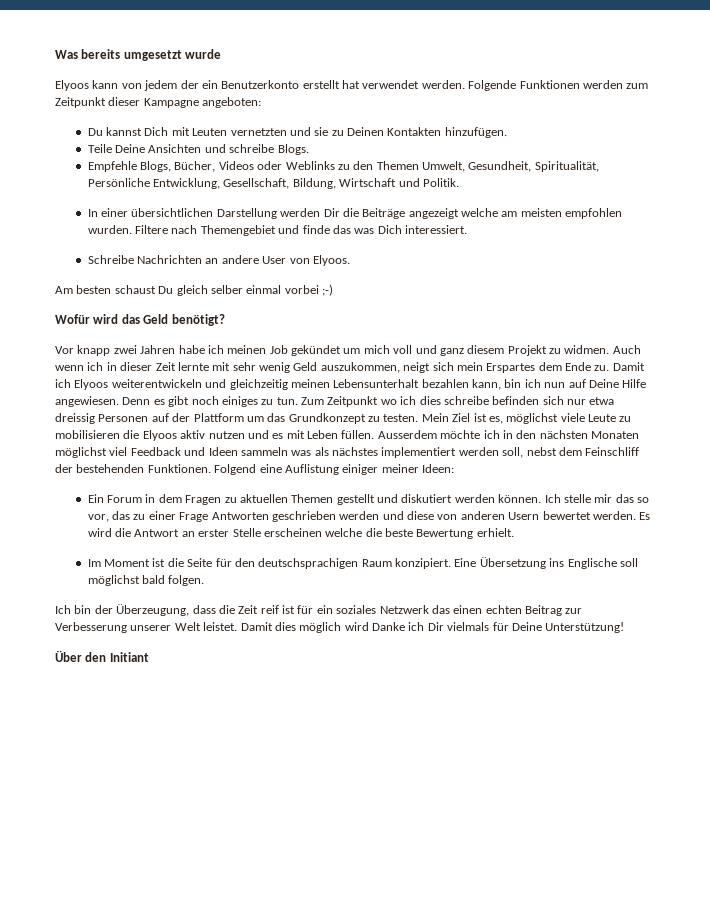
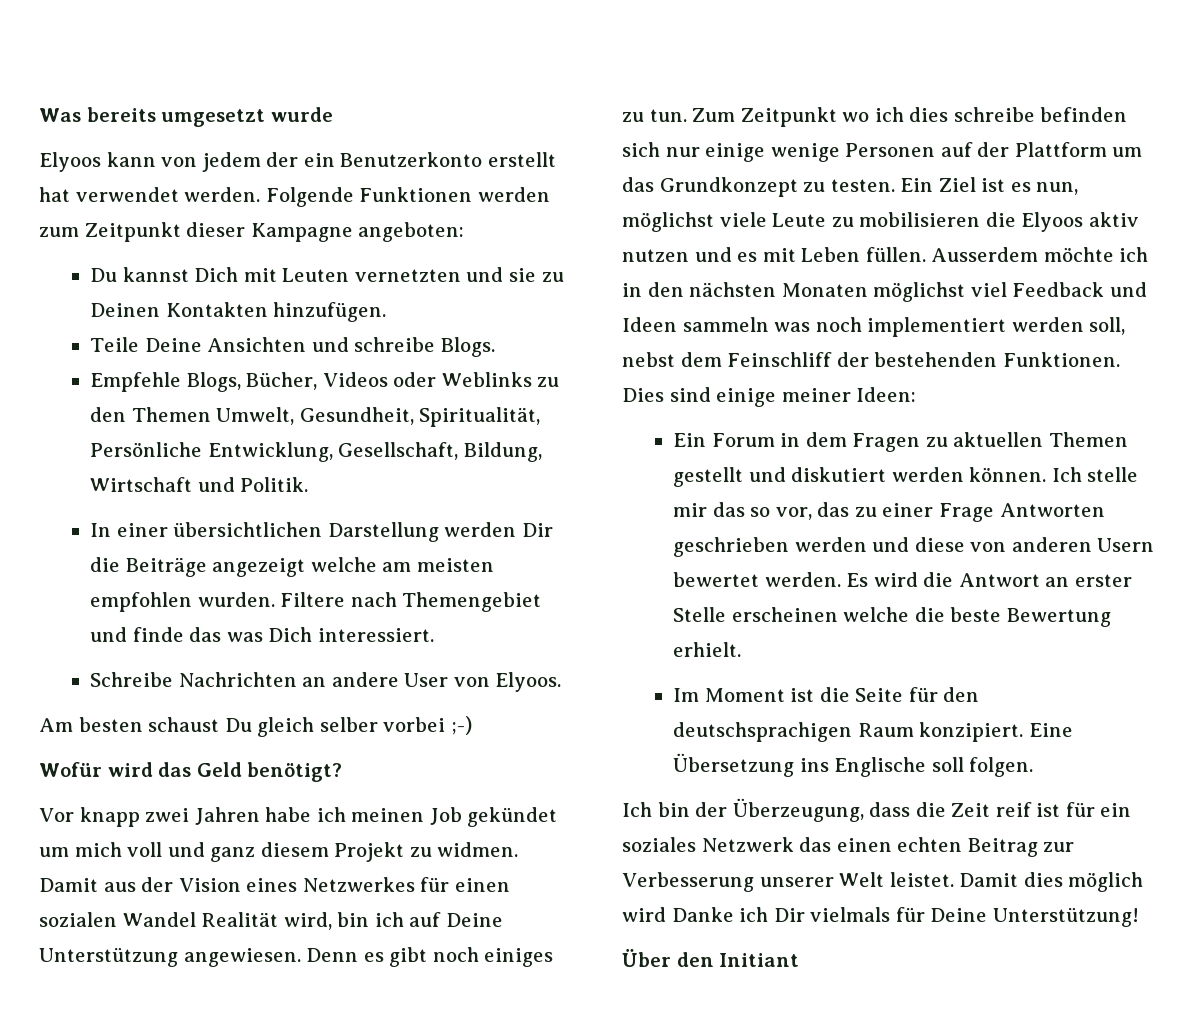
- Am besten schaust Du gleich selber einmal vorbei ;-)
+ Am besten schaust Du gleich selber vorbei ;-)
- Auch wenn ich in dieser Zeit lernte mit sehr wenig Geld auszukommen, neigt sich mein Erspartes dem Ende zu. Damit ich Elyoos weiterentwickeln und gleichzeitig meinen Lebensunterhalt bezahlen kann, bin ich nun auf Deine Hilfe angewiesen.
+ Damit aus der Vision eines Netzwerkes für einen sozialen Wandel Realität wird, bin ich auf Deine Unterstützung angewiesen.
- Zum Zeitpunkt wo ich dies schreibe befinden sich nur etwa dreissig Personen auf der Plattform um das Grundkonzept zu testen.
+ Zum Zeitpunkt wo ich dies schreibe befinden sich nur einige wenige Personen auf der Plattform um das Grundkonzept zu testen.
- Mein Ziel ist es, möglichst viele Leute zu mobilisieren die Elyoos aktiv nutzen und es mit Leben füllen.
+ Ein Ziel ist es nun, möglichst viele Leute zu mobilisieren die Elyoos aktiv nutzen und es mit Leben füllen.
- Ausserdem möchte ich in den nächsten Monaten möglichst viel Feedback und Ideen sammeln was als nächstes implementiert werden soll, nebst dem Feinschliff der bestehenden Funktionen.
+ Ausserdem möchte ich in den nächsten Monaten möglichst viel Feedback und Ideen sammeln was noch implementiert werden soll, nebst dem Feinschliff der bestehenden Funktionen.
- Folgend eine Auflistung einiger meiner Ideen:
+ Dies sind einige meiner Ideen:
- Eine Übersetzung ins Englische soll möglichst bald folgen.
+ Eine Übersetzung ins Englische soll folgen.

